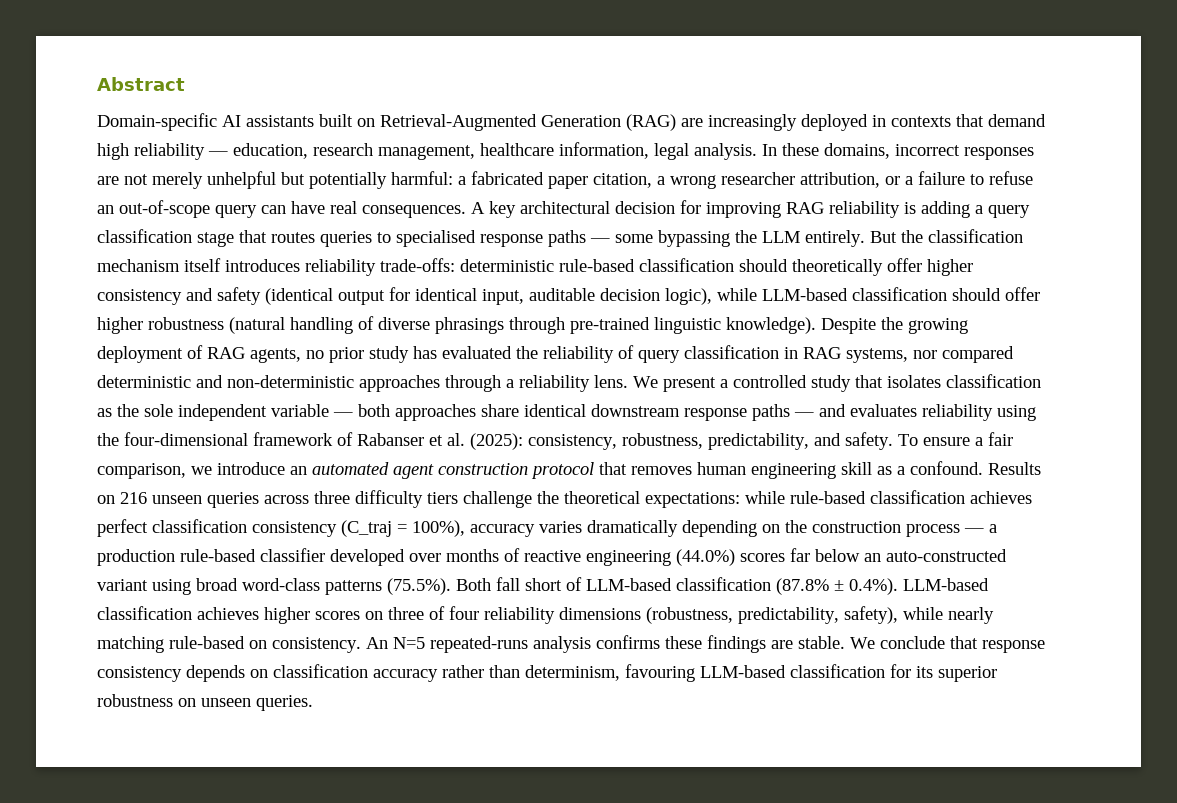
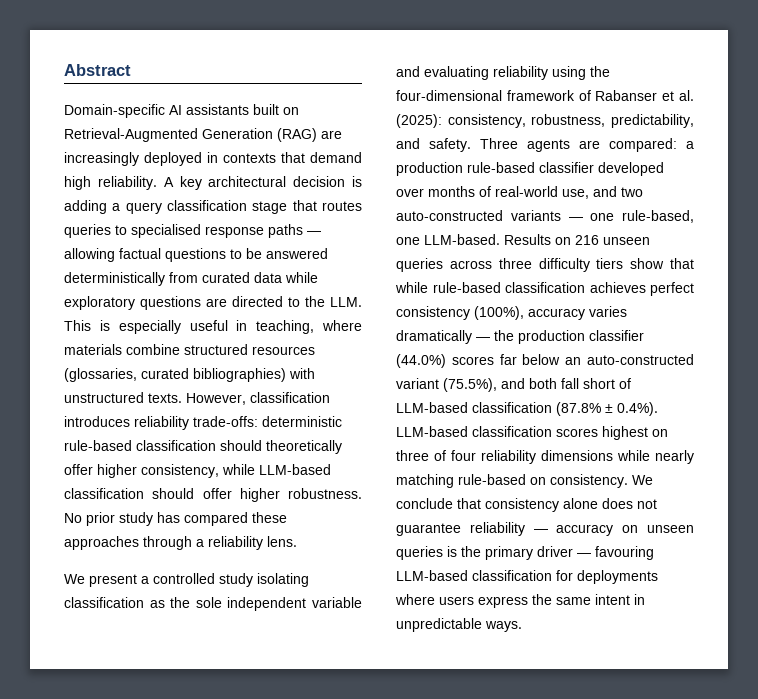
- Domain-specific AI assistants built on Retrieval-Augmented Generation (RAG) are increasingly deployed in contexts that demand high reliability — education, research management, healthcare information, legal analysis. In these domains, incorrect responses are not merely unhelpful but potentially harmful: a fabricated paper citation, a wrong researcher attribution, or a failure to refuse an out-of-scope query can have real consequences. A key architectural decision for improving RAG reliability is adding a query classification stage that routes queries to specialised response paths — some bypassing the LLM entirely. But the classification mechanism itself introduces reliability trade-offs:
+ Domain-specific AI assistants built on Retrieval-Augmented Generation (RAG) are increasingly deployed in contexts that demand high reliability. A key architectural decision is adding a query classification stage that routes queries to specialised response paths — allowing factual questions to be answered deterministically from curated data while exploratory questions are directed to the LLM. This is especially useful in teaching, where materials combine structured resources (glossaries, curated bibliographies) with unstructured texts. However, classification introduces reliability trade-offs:
- deterministic rule-based classification should theoretically offer higher consistency and safety (identical output for identical input, auditable decision logic), while LLM-based classification should offer higher robustness (natural handling of diverse phrasings through pre-trained linguistic knowledge). Despite the growing deployment of RAG agents, no prior study has evaluated the reliability of query classification in RAG systems, nor compared deterministic and non-deterministic approaches through a reliability lens. We present a controlled study that isolates classification as the sole independent variable — both approaches share identical downstream response paths — and evaluates reliability using the four-dimensional framework of Rabanser et al. (2025):
+ deterministic rule-based classification should theoretically offer higher consistency, while LLM-based classification should offer higher robustness. No prior study has compared these approaches through a reliability lens.
+ We present a controlled study isolating classification as the sole independent variable and evaluating reliability using the four-dimensional framework of Rabanser et al. (2025):
- To ensure a fair comparison, we introduce an automated agent construction protocol that removes human engineering skill as a confound.
+ Three agents are compared: a production rule-based classifier developed over months of real-world use, and two auto-constructed variants — one rule-based, one LLM-based.
- Results on 216 unseen queries across three difficulty tiers challenge the theoretical expectations: while rule-based classification achieves perfect classification consistency (C_traj = 100%), accuracy varies dramatically depending on the construction process — a production rule-based classifier developed over months of reactive engineering (44.0%) scores far below an auto-constructed variant using broad word-class patterns (75.5%). Both fall short of LLM-based classification (87.8% ± 0.4%). LLM-based classification achieves higher scores on three of four reliability dimensions (robustness, predictability, safety), while nearly matching rule-based on consistency.
+ Results on 216 unseen queries across three difficulty tiers show that while rule-based classification achieves perfect consistency (100%), accuracy varies dramatically — the production classifier (44.0%) scores far below an auto-constructed variant (75.5%), and both fall short of LLM-based classification (87.8% ± 0.4%). LLM-based classification scores highest on three of four reliability dimensions while nearly matching rule-based on consistency.
- An N=5 repeated-runs analysis confirms these findings are stable. We conclude that response consistency depends on classification accuracy rather than determinism, favouring LLM-based classification for its superior robustness on unseen queries.
+ We conclude that consistency alone does not guarantee reliability — accuracy on unseen queries is the primary driver — favouring LLM-based classification for deployments where users express the same intent in unpredictable ways.

